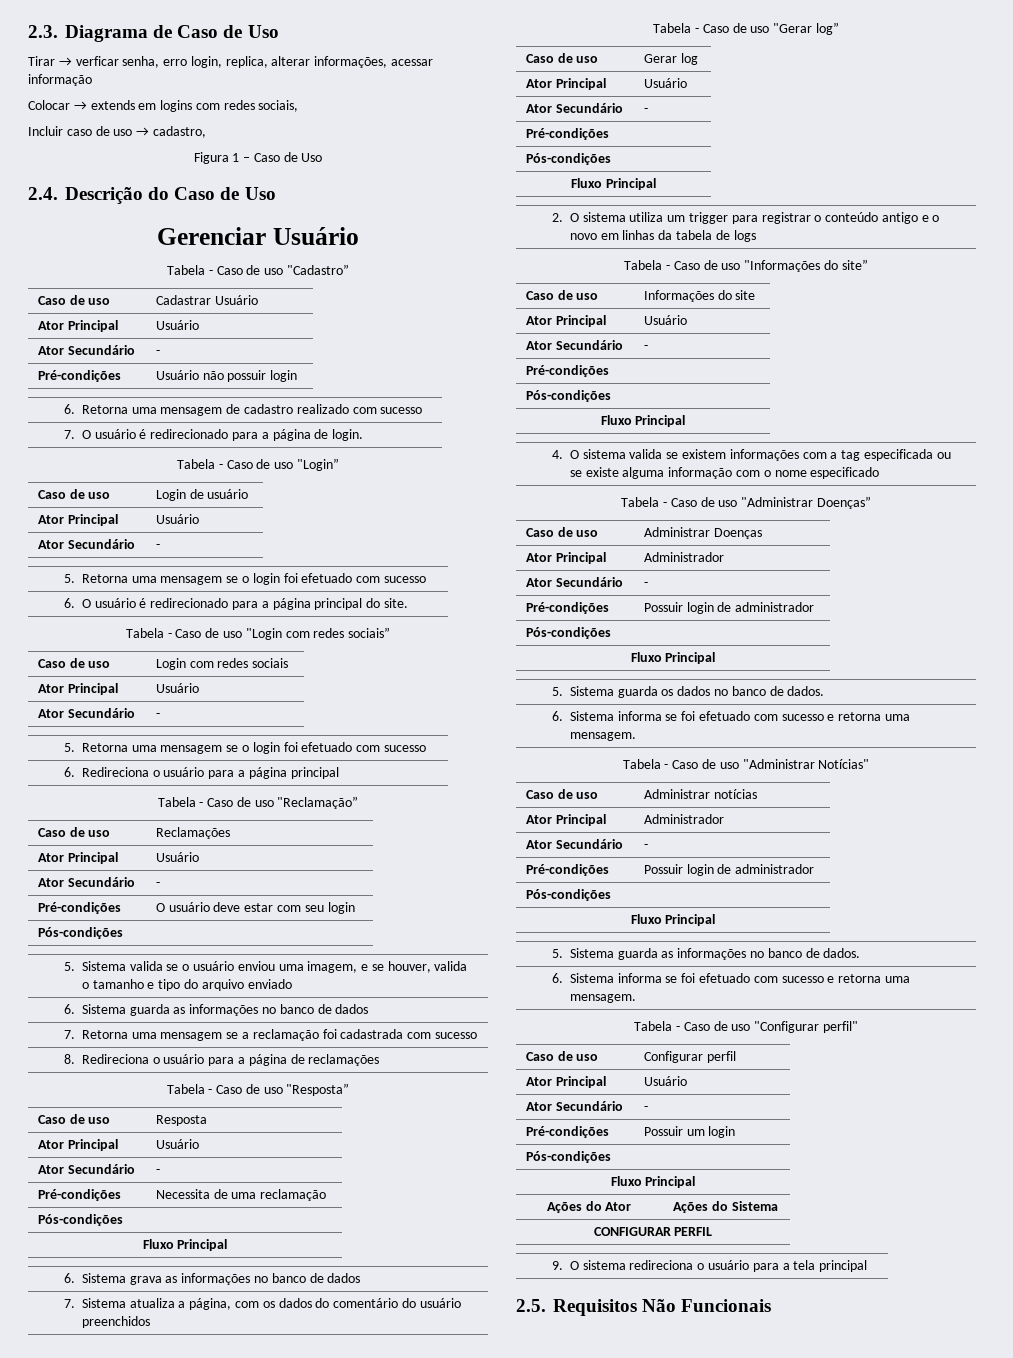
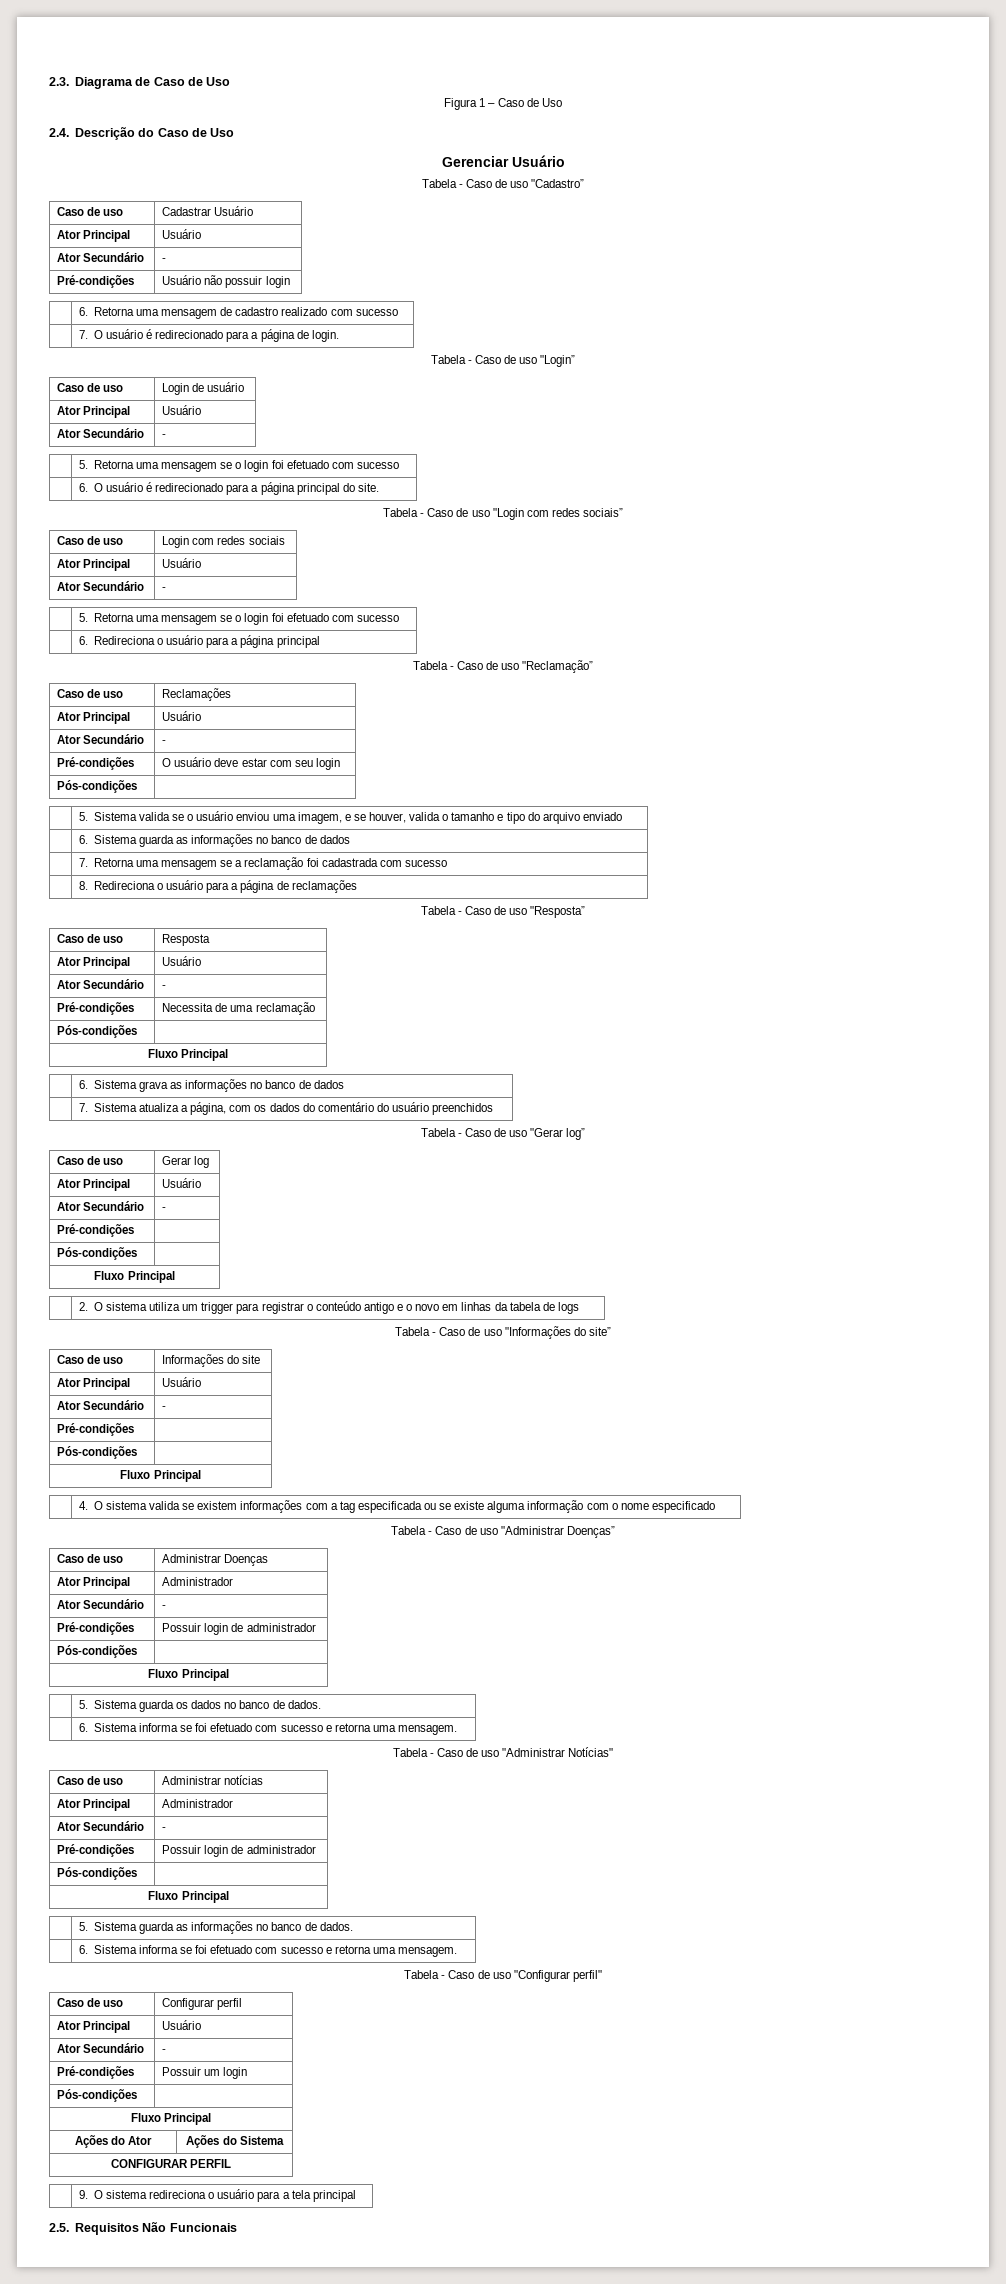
- Tirar → verficar senha, erro login, replica, alterar informações, acessar informação
- Colocar → extends em logins com redes sociais,
- Incluir caso de uso → cadastro,

